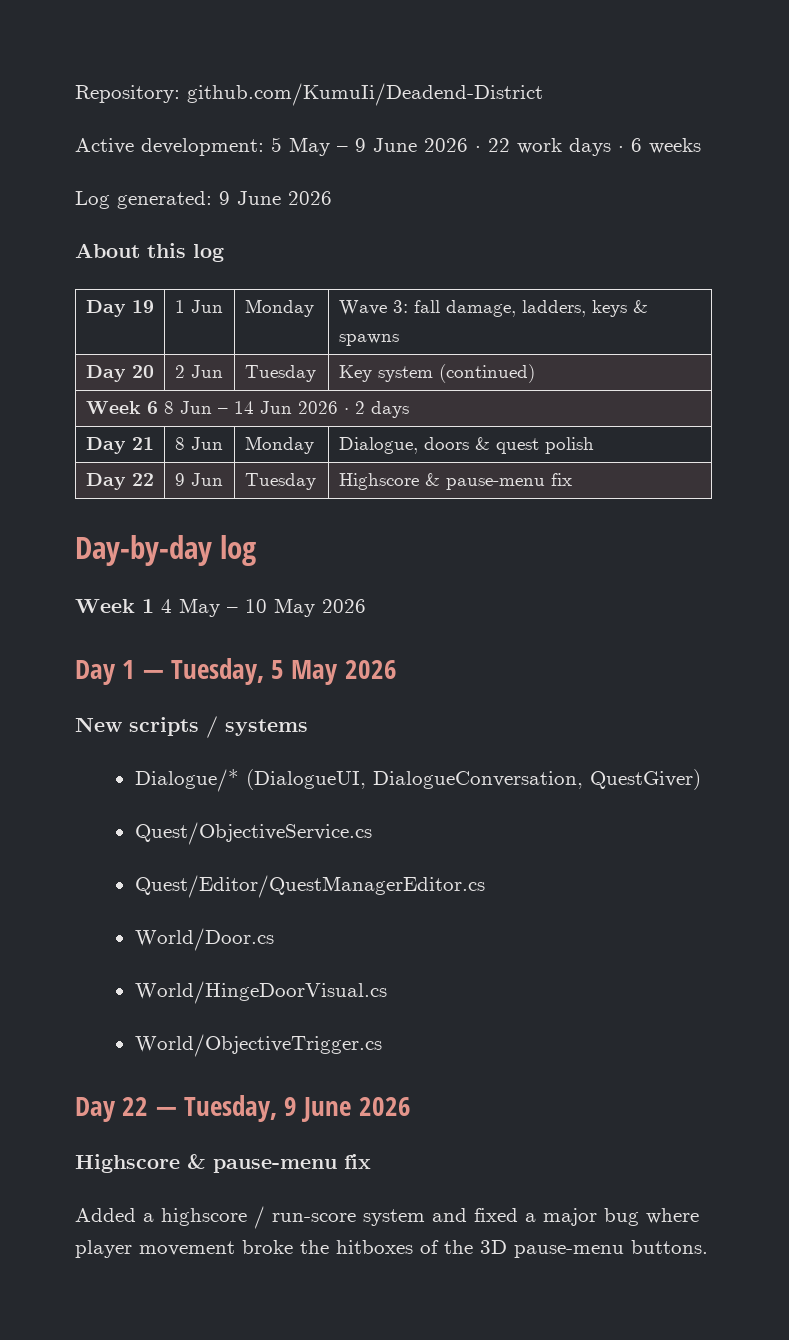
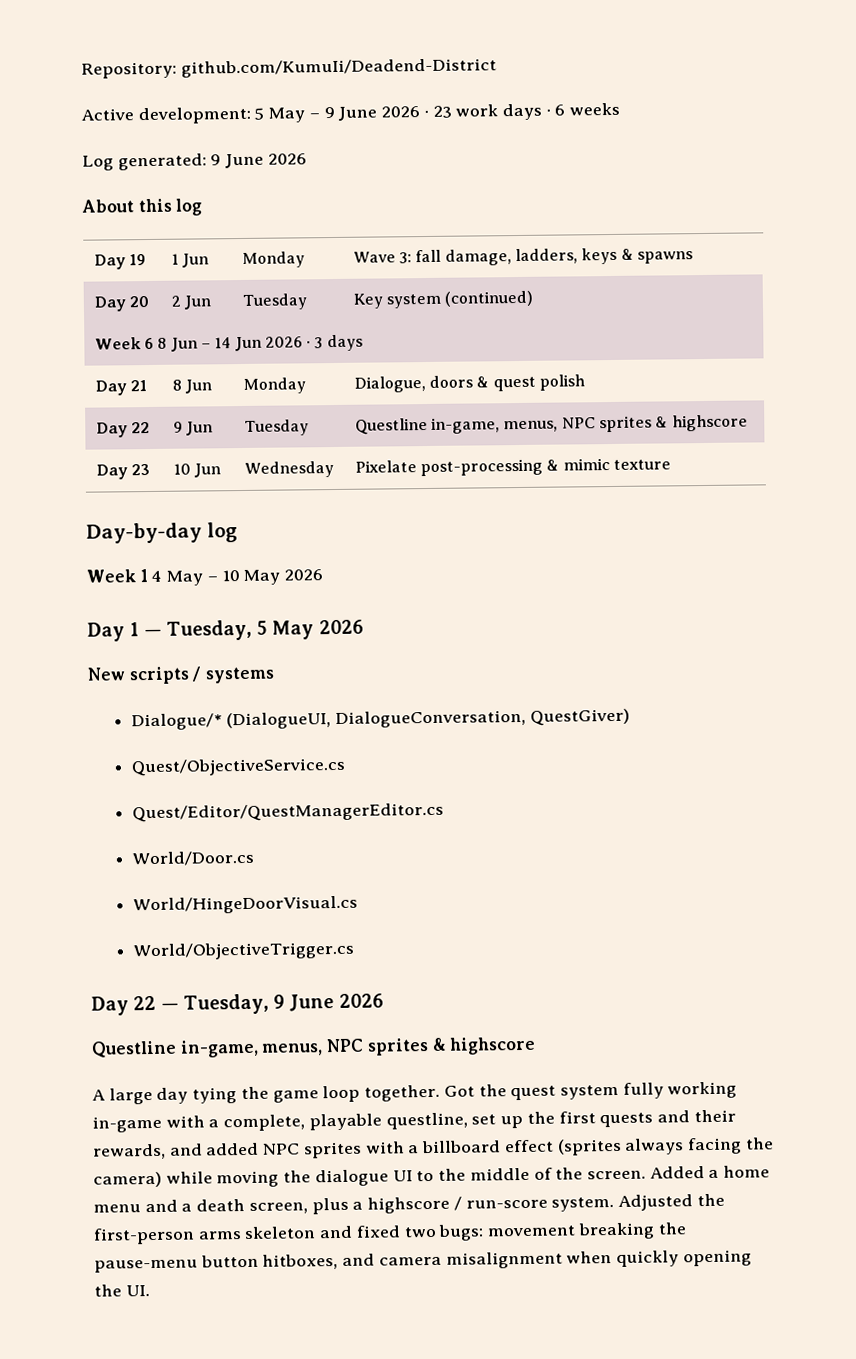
- Active development: 5 May – 9 June 2026 · 22 work days · 6 weeks
+ Active development: 5 May – 9 June 2026 · 23 work days · 6 weeks
- Week 6 8 Jun – 14 Jun 2026 · 2 days
+ Week 6 8 Jun – 14 Jun 2026 · 3 days
- Day 22 | 9 Jun | Tuesday | Highscore & pause-menu fix
+ Day 22 | 9 Jun | Tuesday | Questline in-game, menus, NPC sprites & highscore
+ Day 23 | 10 Jun | Wednesday | Pixelate post-processing & mimic texture
  Day 22 — Tuesday, 9 June 2026
- Highscore & pause-menu fix
- Added a highscore / run-score system and fixed a major bug where player movement broke the hitboxes of the 3D pause-menu buttons.
+ Questline in-game, menus, NPC sprites & highscore
+ A large day tying the game loop together. Got the quest system fully working in-game with a complete, playable questline, set up the first quests and their rewards, and added NPC sprites with a billboard effect (sprites always facing the camera) while moving the dialogue UI to the middle of the screen. Added a home menu and a death screen, plus a highscore / run-score system. Adjusted the first-person arms skeleton and fixed two bugs: movement breaking the pause-menu button hitboxes, and camera misalignment when quickly opening the UI.

